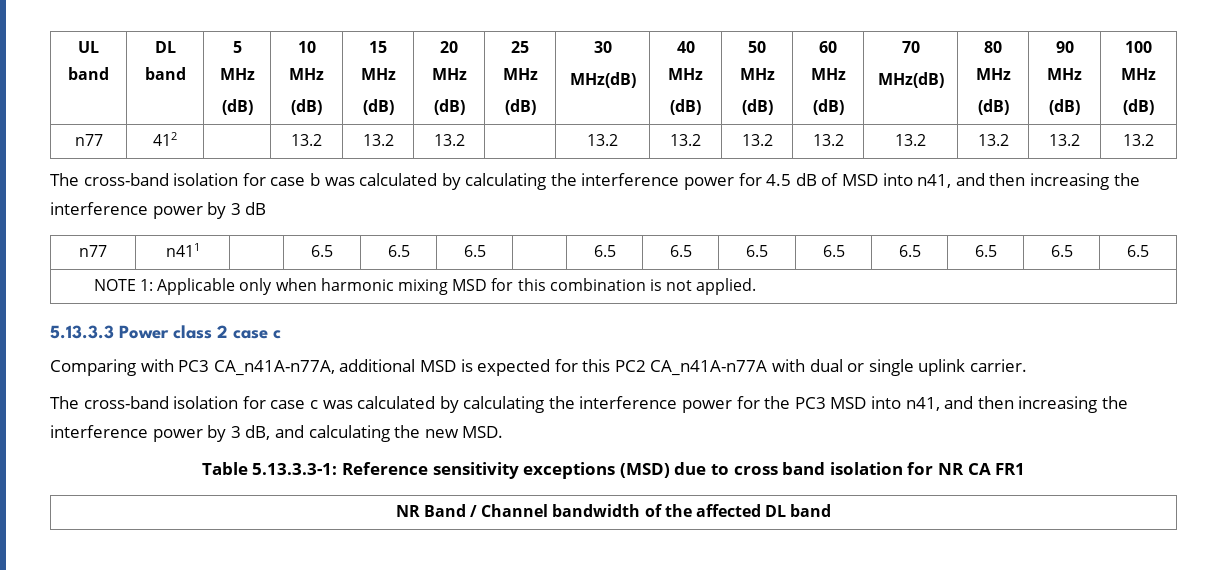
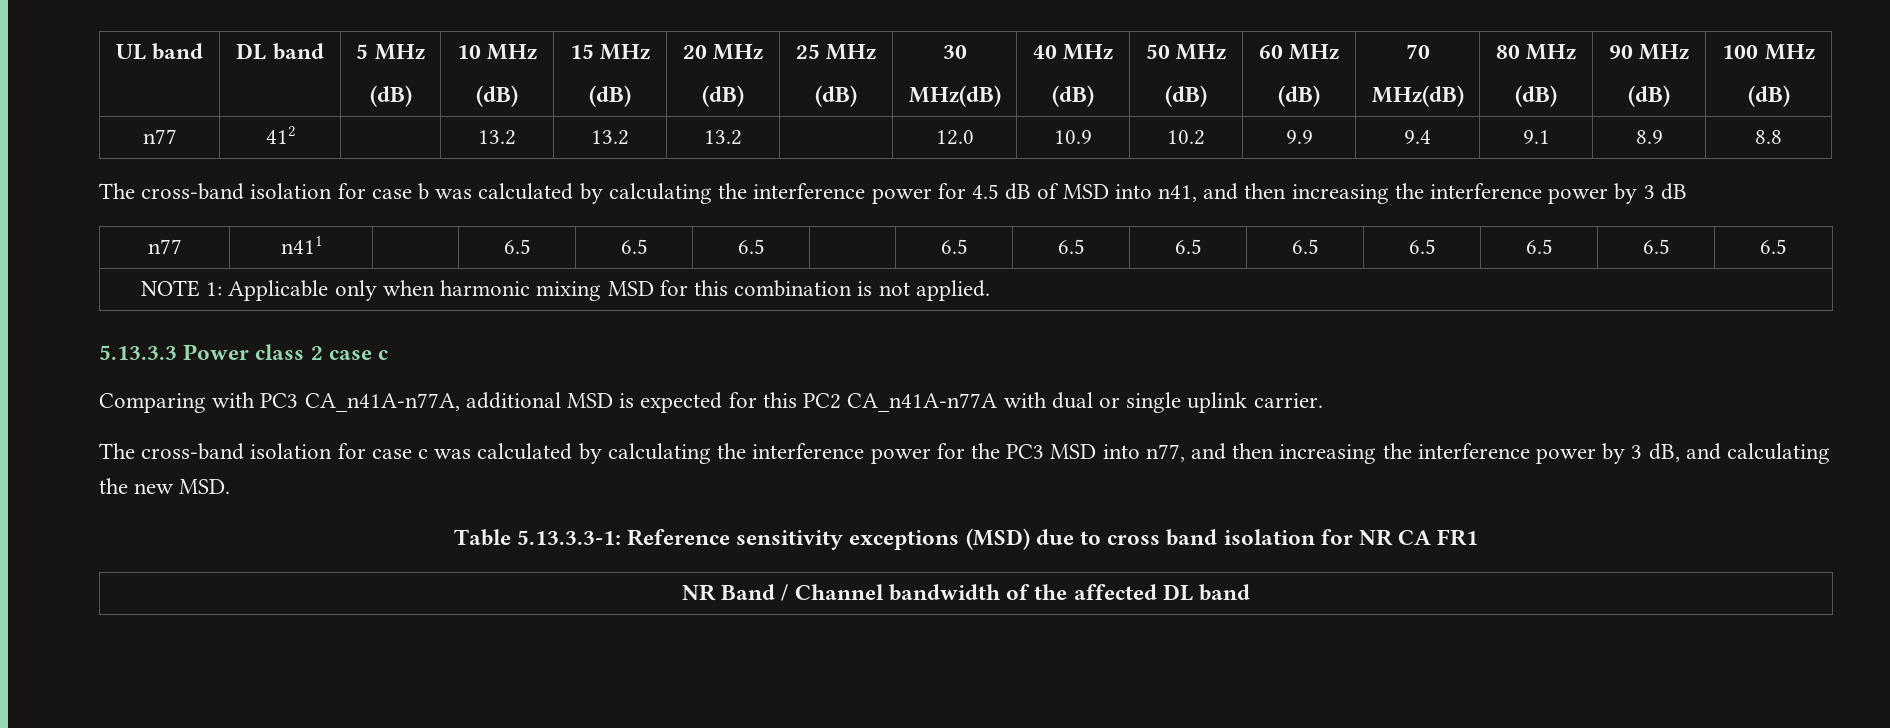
- n77 | 412 | | 13.2 | 13.2 | 13.2 | | 13.2 | 13.2 | 13.2 | 13.2 | 13.2 | 13.2 | 13.2 | 13.2
+ n77 | 412 | | 13.2 | 13.2 | 13.2 | | 12.0 | 10.9 | 10.2 | 9.9 | 9.4 | 9.1 | 8.9 | 8.8
- The cross-band isolation for case c was calculated by calculating the interference power for the PC3 MSD into n41, and then increasing the interference power by 3 dB, and calculating the new MSD.
+ The cross-band isolation for case c was calculated by calculating the interference power for the PC3 MSD into n77, and then increasing the interference power by 3 dB, and calculating the new MSD.

